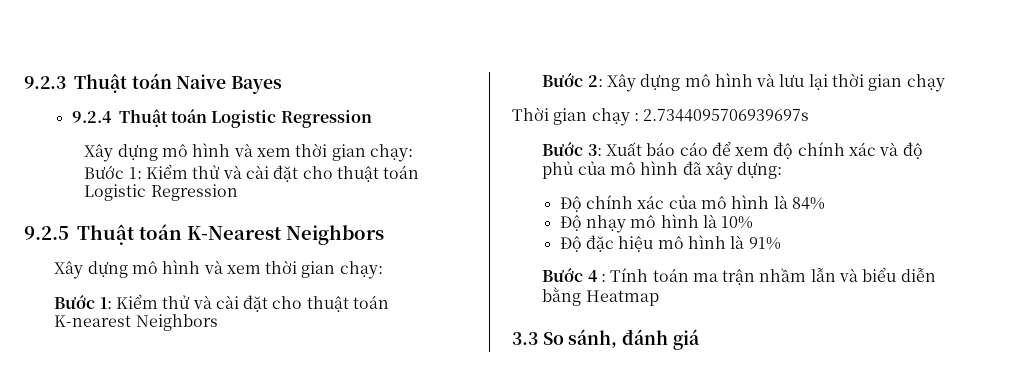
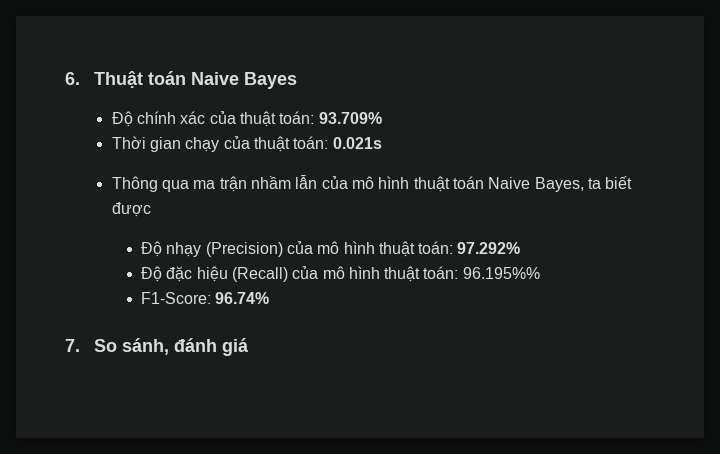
- 9.2.3 Thuật toán Naive Bayes
+ 6. Thuật toán Naive Bayes
- 9.2.4 Thuật toán Logistic Regression
- Xây dựng mô hình và xem thời gian chạy:
- Bước 1: Kiểm thử và cài đặt cho thuật toán Logistic Regression
- 9.2.5 Thuật toán K-Nearest Neighbors
- Xây dựng mô hình và xem thời gian chạy:
- Bước 1: Kiểm thử và cài đặt cho thuật toán K-nearest Neighbors
- Bước 2: Xây dựng mô hình và lưu lại thời gian chạy
- Thời gian chạy : 2.7344095706939697s
- Bước 3: Xuất báo cáo để xem độ chính xác và độ phủ của mô hình đã xây dựng:
- Độ chính xác của mô hình là 84%
- Độ nhạy mô hình là 10%
- Độ đặc hiệu mô hình là 91%
- Bước 4 : Tính toán ma trận nhầm lẫn và biểu diễn bằng Heatmap
- 3.3 So sánh, đánh giá
+ Độ chính xác của thuật toán: 93.709%
+ Thời gian chạy của thuật toán: 0.021s
+ Thông qua ma trận nhầm lẫn của mô hình thuật toán Naive Bayes, ta biết được
+ Độ nhạy (Precision) của mô hình thuật toán: 97.292%
+ Độ đặc hiệu (Recall) của mô hình thuật toán: 96.195%%
+ F1-Score: 96.74%
+ 7. So sánh, đánh giá

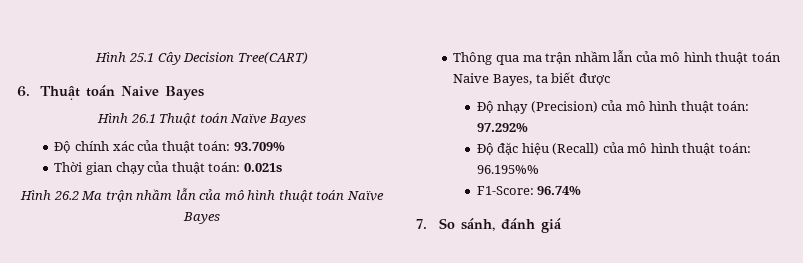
+ Hình 25.1 Cây Decision Tree(CART)
+ Hình 26.1 Thuật toán Naïve Bayes
+ Hình 26.2 Ma trận nhầm lẫn của mô hình thuật toán Naïve Bayes

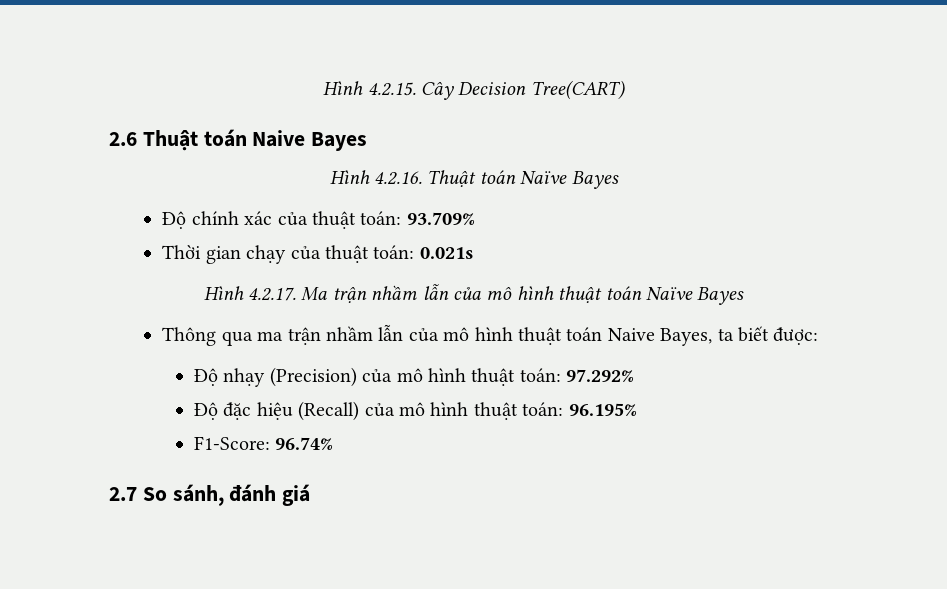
- Hình 25.1 Cây Decision Tree(CART)
+ Hình 4.2.15. Cây Decision Tree(CART)
- 6. Thuật toán Naive Bayes
+ 2.6 Thuật toán Naive Bayes
- Hình 26.1 Thuật toán Naïve Bayes
+ Hình 4.2.16. Thuật toán Naïve Bayes
- Hình 26.2 Ma trận nhầm lẫn của mô hình thuật toán Naïve Bayes
+ Hình 4.2.17. Ma trận nhầm lẫn của mô hình thuật toán Naïve Bayes
- Thông qua ma trận nhầm lẫn của mô hình thuật toán Naive Bayes, ta biết được
+ Thông qua ma trận nhầm lẫn của mô hình thuật toán Naive Bayes, ta biết được:
- Độ đặc hiệu (Recall) của mô hình thuật toán: 96.195%%
+ Độ đặc hiệu (Recall) của mô hình thuật toán: 96.195%
- 7. So sánh, đánh giá
+ 2.7 So sánh, đánh giá

